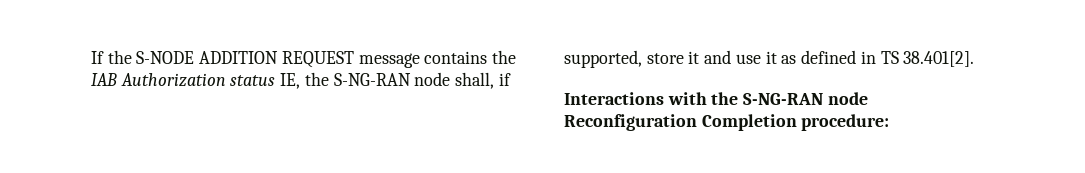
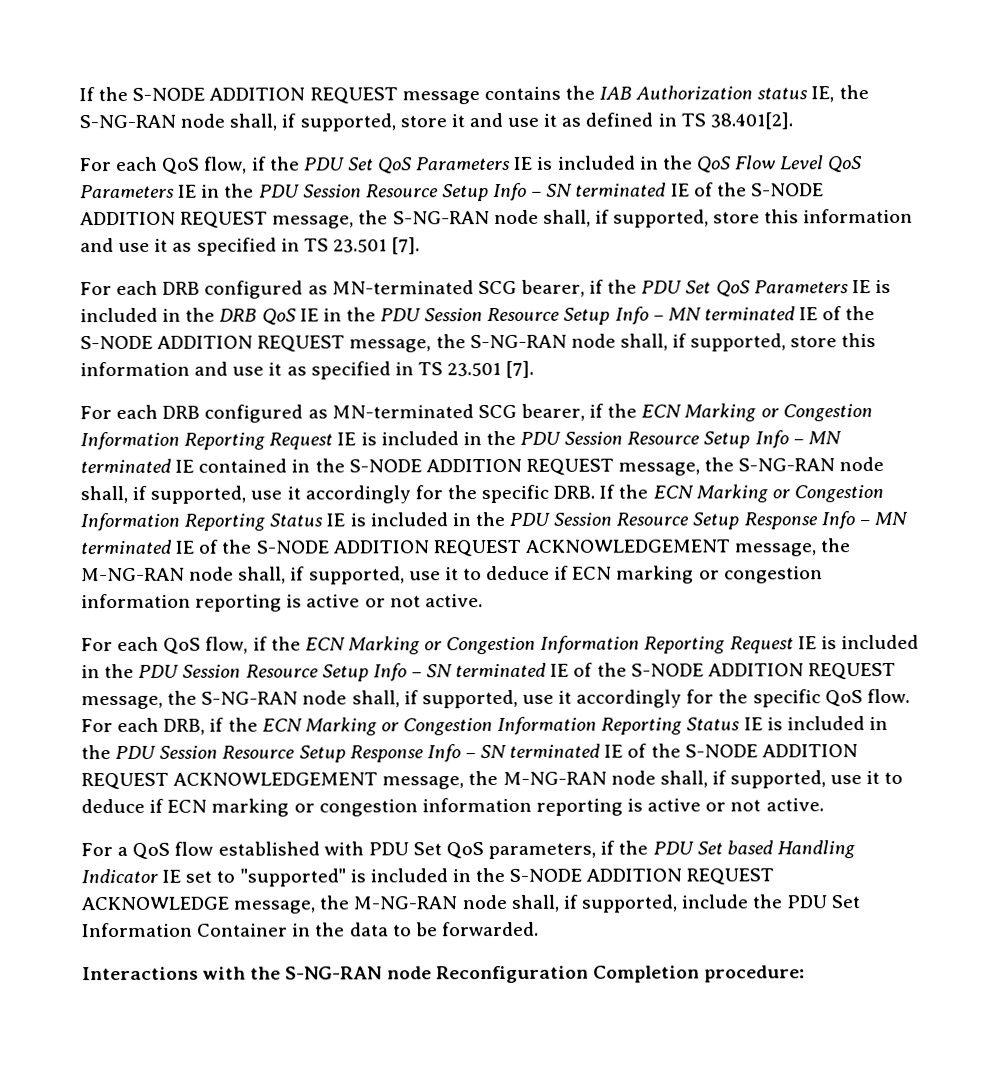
+ For each QoS flow, if the PDU Set QoS Parameters IE is included in the QoS Flow Level QoS Parameters IE in the PDU Session Resource Setup Info – SN terminated IE of the S-NODE ADDITION REQUEST message, the S-NG-RAN node shall, if supported, store this information and use it as specified in TS 23.501 [7].
+ For each DRB configured as MN-terminated SCG bearer, if the PDU Set QoS Parameters IE is included in the DRB QoS IE in the PDU Session Resource Setup Info – MN terminated IE of the S-NODE ADDITION REQUEST message, the S-NG-RAN node shall, if supported, store this information and use it as specified in TS 23.501 [7].
+ For each DRB configured as MN-terminated SCG bearer, if the ECN Marking or Congestion Information Reporting Request IE is included in the PDU Session Resource Setup Info – MN terminated IE contained in the S-NODE ADDITION REQUEST message, the S-NG-RAN node shall, if supported, use it accordingly for the specific DRB. If the ECN Marking or Congestion Information Reporting Status IE is included in the PDU Session Resource Setup Response Info – MN terminated IE of the S-NODE ADDITION REQUEST ACKNOWLEDGEMENT message, the M-NG-RAN node shall, if supported, use it to deduce if ECN marking or congestion information reporting is active or not active.
+ For each QoS flow, if the ECN Marking or Congestion Information Reporting Request IE is included in the PDU Session Resource Setup Info – SN terminated IE of the S-NODE ADDITION REQUEST message, the S-NG-RAN node shall, if supported, use it accordingly for the specific QoS flow. For each DRB, if the ECN Marking or Congestion Information Reporting Status IE is included in the PDU Session Resource Setup Response Info – SN terminated IE of the S-NODE ADDITION REQUEST ACKNOWLEDGEMENT message, the M-NG-RAN node shall, if supported, use it to deduce if ECN marking or congestion information reporting is active or not active.
+ For a QoS flow established with PDU Set QoS parameters, if the PDU Set based Handling Indicator IE set to "supported" is included in the S-NODE ADDITION REQUEST ACKNOWLEDGE message, the M-NG-RAN node shall, if supported, include the PDU Set Information Container in the data to be forwarded.

